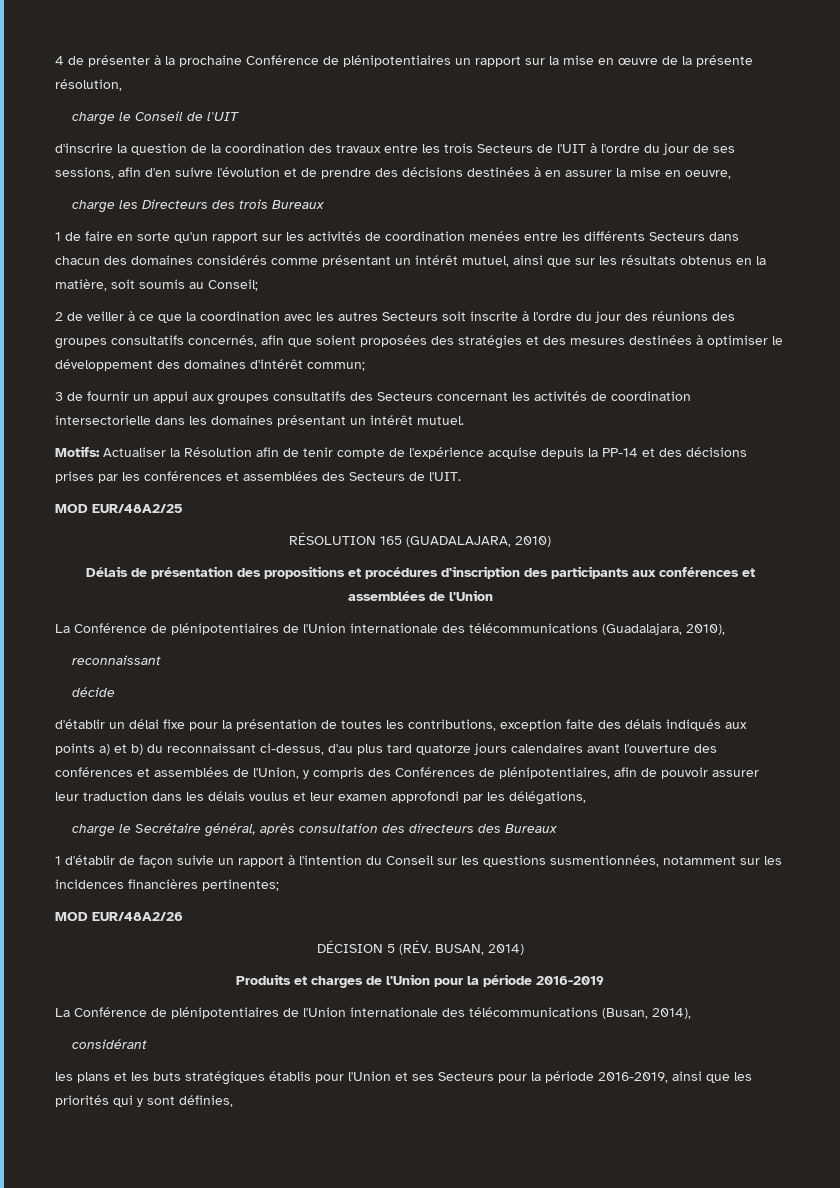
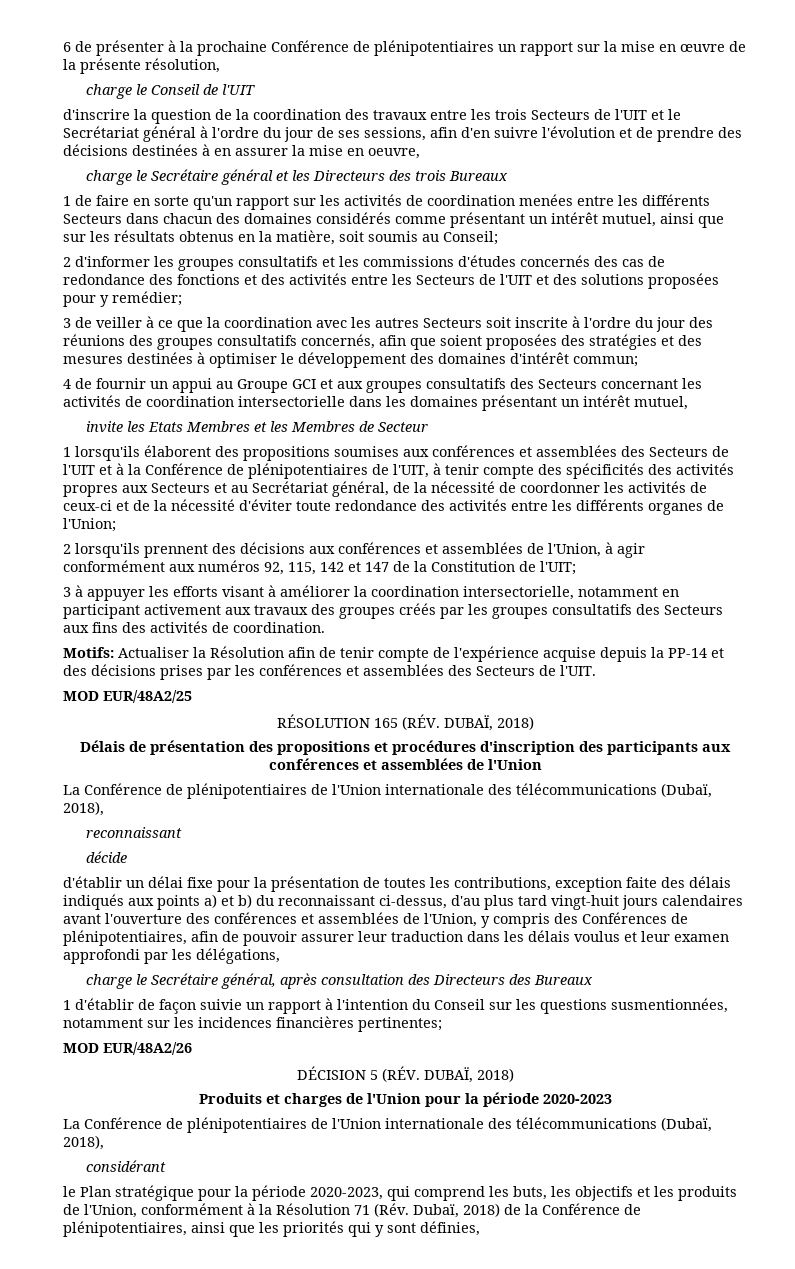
- 4 de présenter à la prochaine Conférence de plénipotentiaires un rapport sur la mise en œuvre de la présente résolution,
+ 6 de présenter à la prochaine Conférence de plénipotentiaires un rapport sur la mise en œuvre de la présente résolution,
- d'inscrire la question de la coordination des travaux entre les trois Secteurs de l'UIT à l'ordre du jour de ses sessions, afin d'en suivre l'évolution et de prendre des décisions destinées à en assurer la mise en oeuvre,
+ d'inscrire la question de la coordination des travaux entre les trois Secteurs de l'UIT et le Secrétariat général à l'ordre du jour de ses sessions, afin d'en suivre l'évolution et de prendre des décisions destinées à en assurer la mise en oeuvre,
- charge les Directeurs des trois Bureaux
+ charge le Secrétaire général et les Directeurs des trois Bureaux
- 2 de veiller à ce que la coordination avec les autres Secteurs soit inscrite à l'ordre du jour des réunions des groupes consultatifs concernés, afin que soient proposées des stratégies et des mesures destinées à optimiser le développement des domaines d'intérêt commun;
+ 2 d'informer les groupes consultatifs et les commissions d'études concernés des cas de redondance des fonctions et des activités entre les Secteurs de l'UIT et des solutions proposées pour y remédier;
+ 3 de veiller à ce que la coordination avec les autres Secteurs soit inscrite à l'ordre du jour des réunions des groupes consultatifs concernés, afin que soient proposées des stratégies et des mesures destinées à optimiser le développement des domaines d'intérêt commun;
- 3 de fournir un appui aux groupes consultatifs des Secteurs concernant les activités de coordination intersectorielle dans les domaines présentant un intérêt mutuel.
+ 4 de fournir un appui au Groupe GCI et aux groupes consultatifs des Secteurs concernant les activités de coordination intersectorielle dans les domaines présentant un intérêt mutuel,
+ invite les Etats Membres et les Membres de Secteur
+ 1 lorsqu'ils élaborent des propositions soumises aux conférences et assemblées des Secteurs de l'UIT et à la Conférence de plénipotentiaires de l'UIT, à tenir compte des spécificités des activités propres aux Secteurs et au Secrétariat général, de la nécessité de coordonner les activités de ceux-ci et de la nécessité d'éviter toute redondance des activités entre les différents organes de l'Union;
+ 2 lorsqu'ils prennent des décisions aux conférences et assemblées de l'Union, à agir conformément aux numéros 92, 115, 142 et 147 de la Constitution de l'UIT;
+ 3 à appuyer les efforts visant à améliorer la coordination intersectorielle, notamment en participant activement aux travaux des groupes créés par les groupes consultatifs des Secteurs aux fins des activités de coordination.
- RÉSOLUTION 165 (GUADALAJARA, 2010)
+ RÉSOLUTION 165 (RÉV. DUBAÏ, 2018)
  Délais de présentation des propositions et procédures d'inscription des participants aux conférences et assemblées de l'Union
- La Conférence de plénipotentiaires de l'Union internationale des télécommunications (Guadalajara, 2010),
+ La Conférence de plénipotentiaires de l'Union internationale des télécommunications (Dubaï, 2018),
- d'établir un délai fixe pour la présentation de toutes les contributions, exception faite des délais indiqués aux points a) et b) du reconnaissant ci-dessus, d'au plus tard quatorze jours calendaires avant l'ouverture des conférences et assemblées de l'Union, y compris des Conférences de plénipotentiaires, afin de pouvoir assurer leur traduction dans les délais voulus et leur examen approfondi par les délégations,
+ d'établir un délai fixe pour la présentation de toutes les contributions, exception faite des délais indiqués aux points a) et b) du reconnaissant ci-dessus, d'au plus tard vingt-huit jours calendaires avant l'ouverture des conférences et assemblées de l'Union, y compris des Conférences de plénipotentiaires, afin de pouvoir assurer leur traduction dans les délais voulus et leur examen approfondi par les délégations,
- charge le Secrétaire général, après consultation des directeurs des Bureaux
+ charge le Secrétaire général, après consultation des Directeurs des Bureaux
- DÉCISION 5 (RÉV. BUSAN, 2014)
+ DÉCISION 5 (RÉV. DUBAÏ, 2018)
- Produits et charges de l'Union pour la période 2016-2019
- La Conférence de plénipotentiaires de l'Union internationale des télécommunications (Busan, 2014),
+ Produits et charges de l'Union pour la période 2020-2023
+ La Conférence de plénipotentiaires de l'Union internationale des télécommunications (Dubaï, 2018),
- les plans et les buts stratégiques établis pour l'Union et ses Secteurs pour la période 2016-2019, ainsi que les priorités qui y sont définies,
+ le Plan stratégique pour la période 2020-2023, qui comprend les buts, les objectifs et les produits de l'Union, conformément à la Résolution 71 (Rév. Dubaï, 2018) de la Conférence de plénipotentiaires, ainsi que les priorités qui y sont définies,

